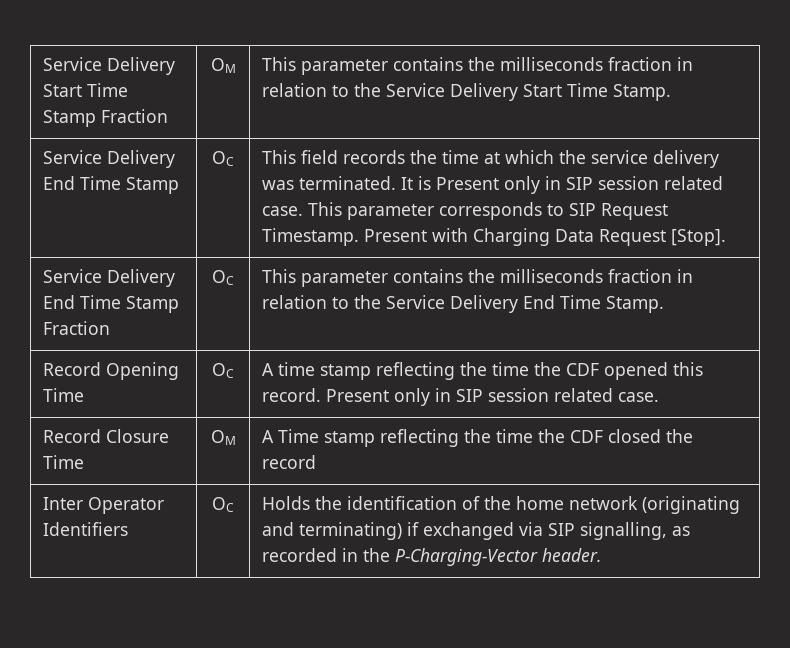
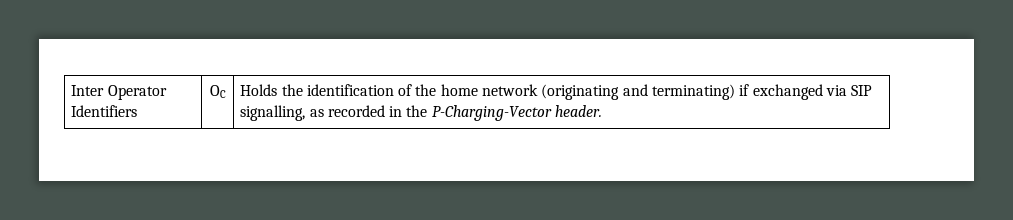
- Service Delivery Start Time Stamp Fraction | OM | This parameter contains the milliseconds fraction in relation to the Service Delivery Start Time Stamp.
- Service Delivery End Time Stamp | OC | This field records the time at which the service delivery was terminated. It is Present only in SIP session related case. This parameter corresponds to SIP Request Timestamp. Present with Charging Data Request [Stop].
- Service Delivery End Time Stamp Fraction | OC | This parameter contains the milliseconds fraction in relation to the Service Delivery End Time Stamp.
- Record Opening Time | OC | A time stamp reflecting the time the CDF opened this record. Present only in SIP session related case.
- Record Closure Time | OM | A Time stamp reflecting the time the CDF closed the record

